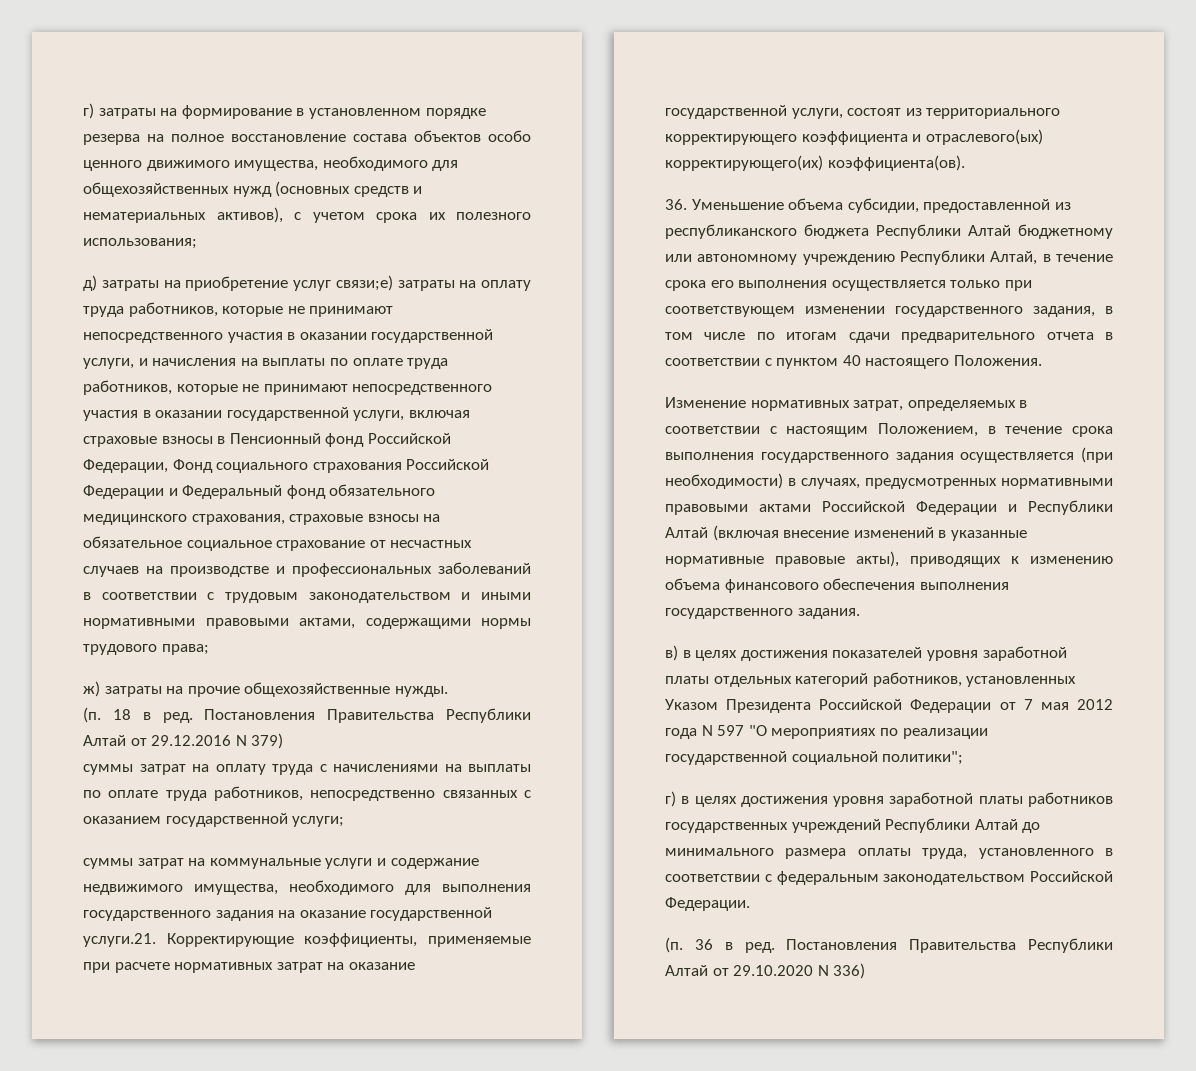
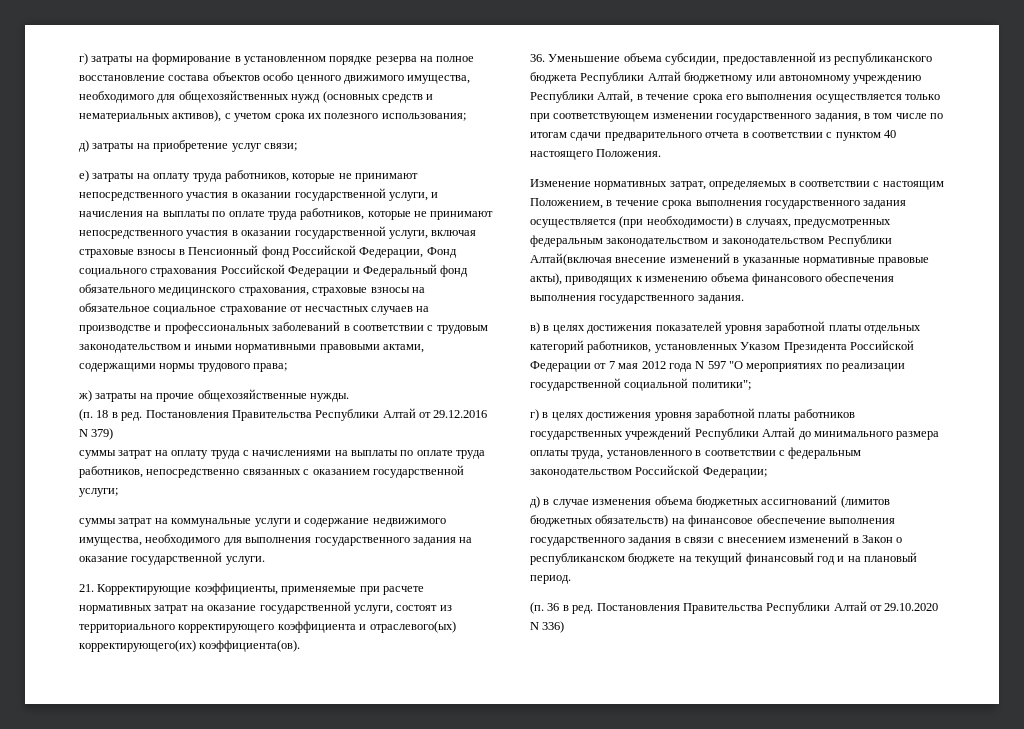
- д) затраты на приобретение услуг связи;е) затраты на оплату труда работников, которые не принимают непосредственного участия в оказании государственной услуги, и начисления на выплаты по оплате труда работников, которые не принимают непосредственного участия в оказании государственной услуги, включая страховые взносы в Пенсионный фонд Российской Федерации, Фонд социального страхования Российской Федерации и Федеральный фонд обязательного медицинского страхования, страховые взносы на обязательное социальное страхование от несчастных случаев на производстве и профессиональных заболеваний в соответствии с трудовым законодательством и иными нормативными правовыми актами, содержащими нормы трудового права;
+ д) затраты на приобретение услуг связи;
+ е) затраты на оплату труда работников, которые не принимают непосредственного участия в оказании государственной услуги, и начисления на выплаты по оплате труда работников, которые не принимают непосредственного участия в оказании государственной услуги, включая страховые взносы в Пенсионный фонд Российской Федерации, Фонд социального страхования Российской Федерации и Федеральный фонд обязательного медицинского страхования, страховые взносы на обязательное социальное страхование от несчастных случаев на производстве и профессиональных заболеваний в соответствии с трудовым законодательством и иными нормативными правовыми актами, содержащими нормы трудового права;
- суммы затрат на коммунальные услуги и содержание недвижимого имущества, необходимого для выполнения государственного задания на оказание государственной услуги.21. Корректирующие коэффициенты, применяемые при расчете нормативных затрат на оказание государственной услуги, состоят из территориального корректирующего коэффициента и отраслевого(ых) корректирующего(их) коэффициента(ов).
+ суммы затрат на коммунальные услуги и содержание недвижимого имущества, необходимого для выполнения государственного задания на оказание государственной услуги.
+ 21. Корректирующие коэффициенты, применяемые при расчете нормативных затрат на оказание государственной услуги, состоят из территориального корректирующего коэффициента и отраслевого(ых) корректирующего(их) коэффициента(ов).
- Изменение нормативных затрат, определяемых в соответствии с настоящим Положением, в течение срока выполнения государственного задания осуществляется (при необходимости) в случаях, предусмотренных нормативными правовыми актами Российской Федерации и Республики Алтай (включая внесение изменений в указанные нормативные правовые акты), приводящих к изменению объема финансового обеспечения выполнения государственного задания.
+ Изменение нормативных затрат, определяемых в соответствии с настоящим Положением, в течение срока выполнения государственного задания осуществляется (при необходимости) в случаях, предусмотренных федеральным законодательством и законодательством Республики Алтай(включая внесение изменений в указанные нормативные правовые акты), приводящих к изменению объема финансового обеспечения выполнения государственного задания.
- г) в целях достижения уровня заработной платы работников государственных учреждений Республики Алтай до минимального размера оплаты труда, установленного в соответствии с федеральным законодательством Российской Федерации.
+ г) в целях достижения уровня заработной платы работников государственных учреждений Республики Алтай до минимального размера оплаты труда, установленного в соответствии с федеральным законодательством Российской Федерации;
+ д) в случае изменения объема бюджетных ассигнований (лимитов бюджетных обязательств) на финансовое обеспечение выполнения государственного задания в связи с внесением изменений в Закон о республиканском бюджете на текущий финансовый год и на плановый период.

